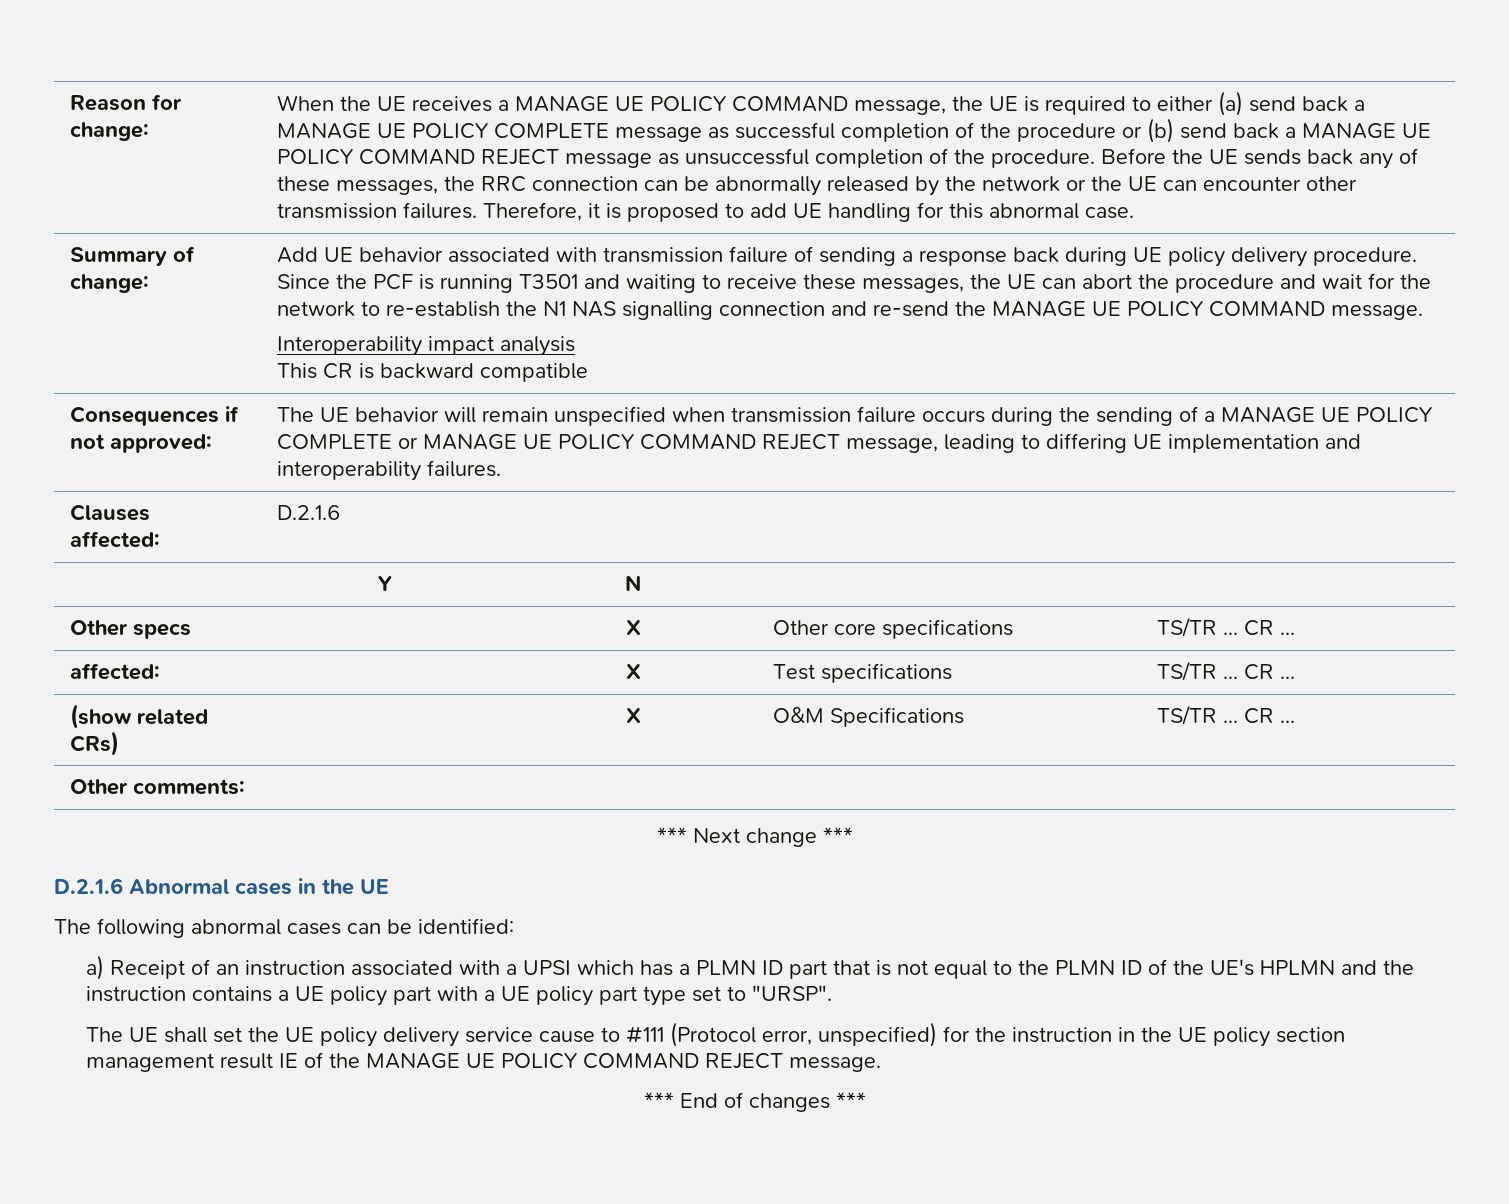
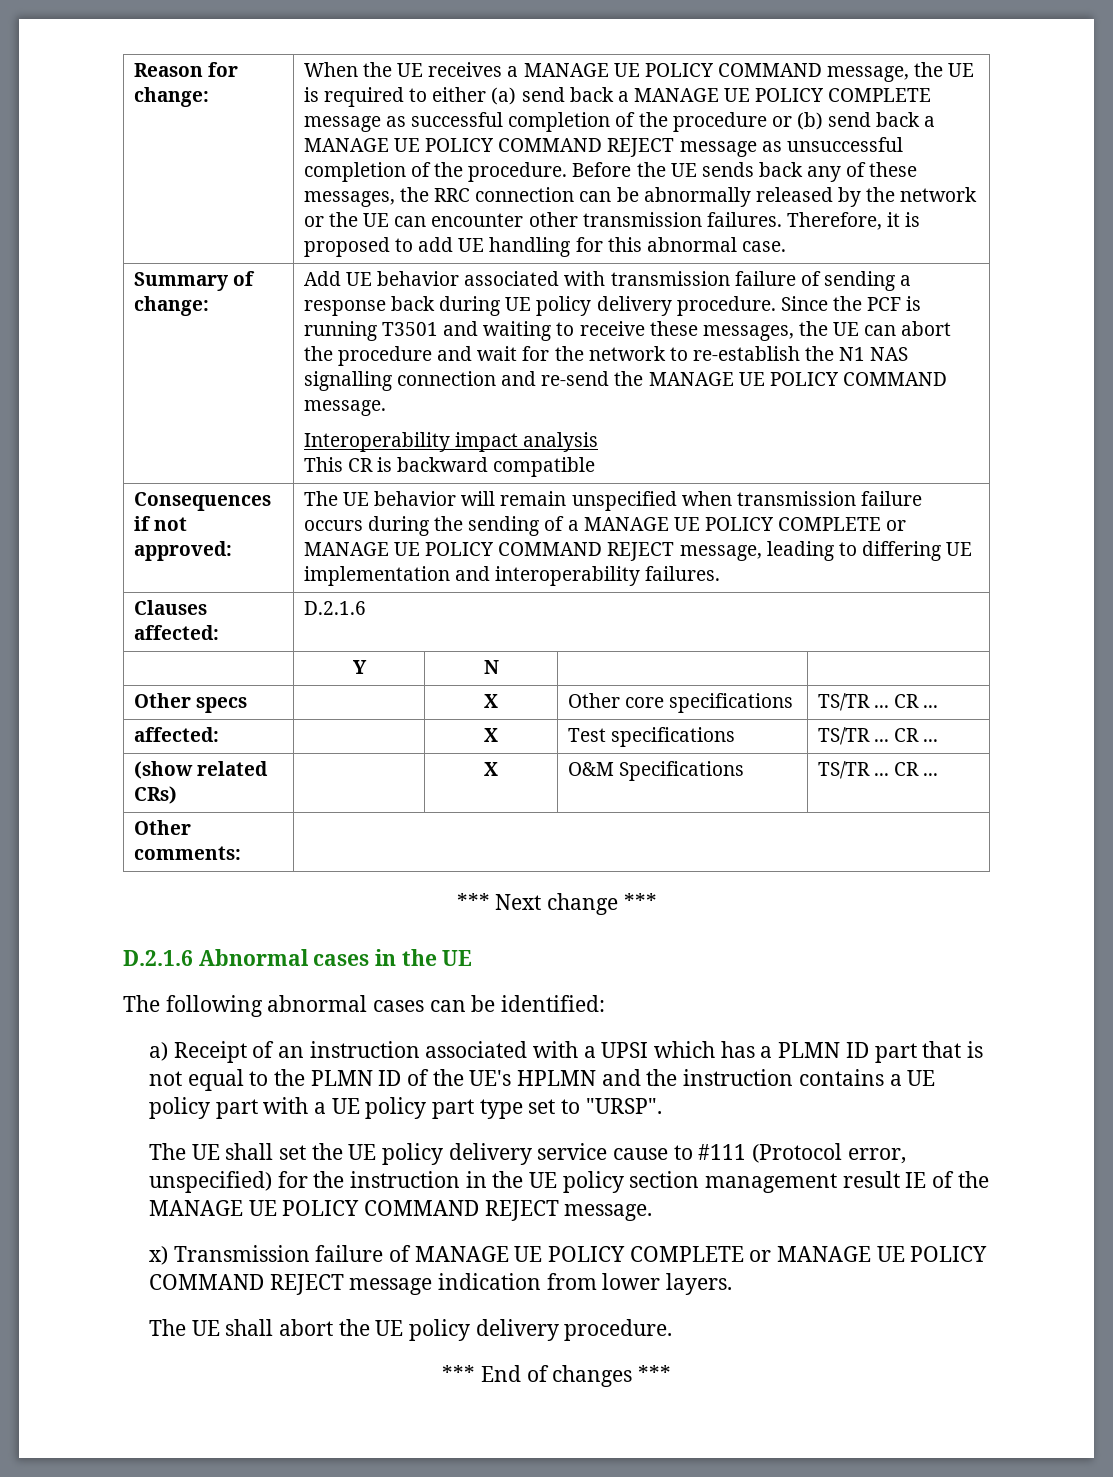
+ x) Transmission failure of MANAGE UE POLICY COMPLETE or MANAGE UE POLICY COMMAND REJECT message indication from lower layers.
+ The UE shall abort the UE policy delivery procedure.

